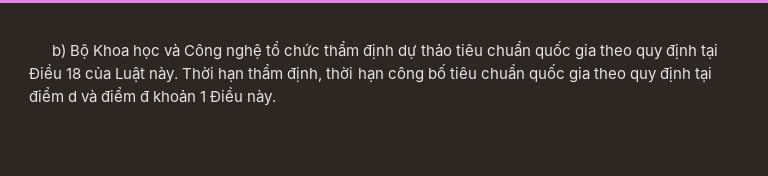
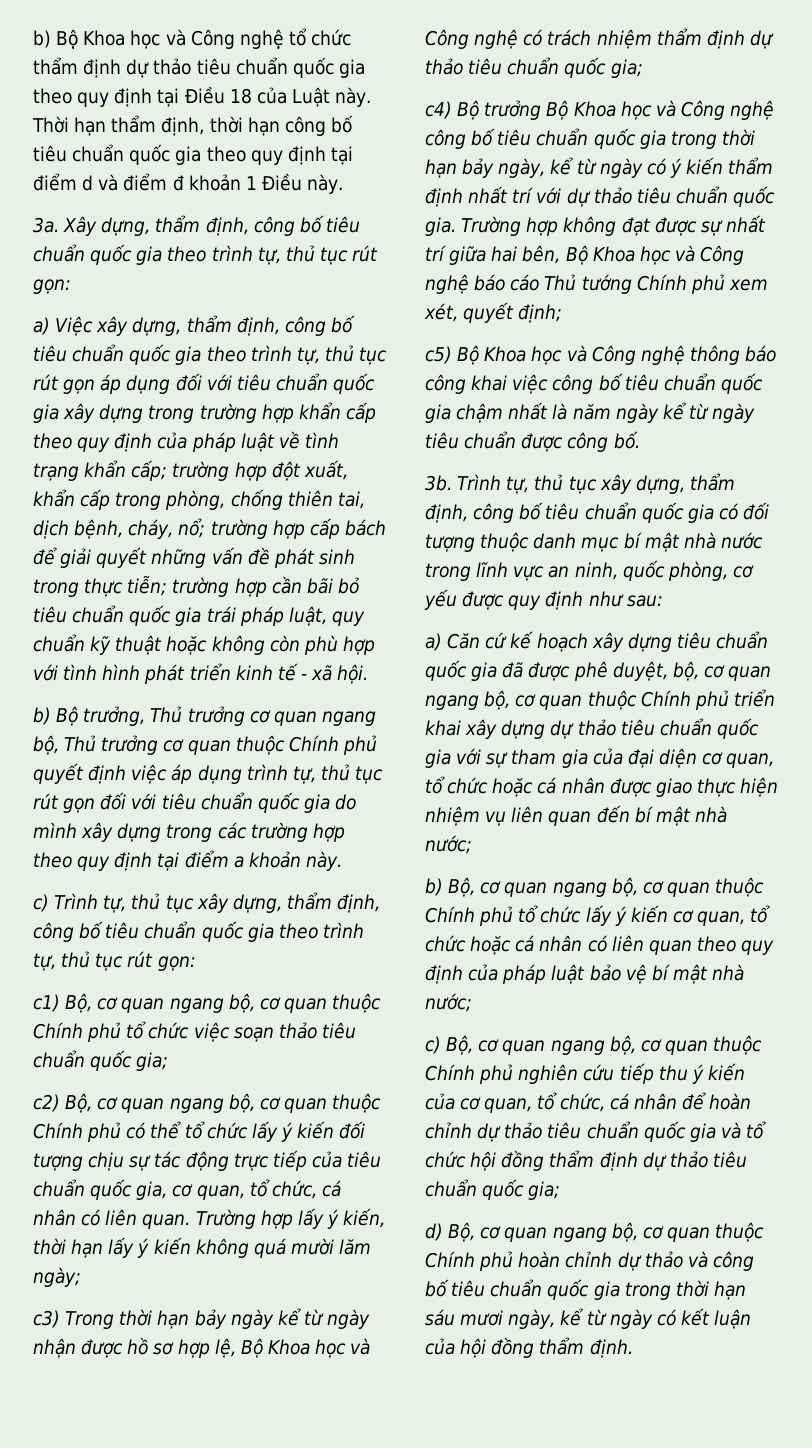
+ 3a. Xây dựng, thẩm định, công bố tiêu chuẩn quốc gia theo trình tự, thủ tục rút gọn:
+ a) Việc xây dựng, thẩm định, công bố tiêu chuẩn quốc gia theo trình tự, thủ tục rút gọn áp dụng đối với tiêu chuẩn quốc gia xây dựng trong trường hợp khẩn cấp theo quy định của pháp luật về tình trạng khẩn cấp; trường hợp đột xuất, khẩn cấp trong phòng, chống thiên tai, dịch bệnh, cháy, nổ; trường hợp cấp bách để giải quyết những vấn đề phát sinh trong thực tiễn; trường hợp cần bãi bỏ tiêu chuẩn quốc gia trái pháp luật, quy chuẩn kỹ thuật hoặc không còn phù hợp với tình hình phát triển kinh tế - xã hội.
+ b) Bộ trưởng, Thủ trưởng cơ quan ngang bộ, Thủ trưởng cơ quan thuộc Chính phủ quyết định việc áp dụng trình tự, thủ tục rút gọn đối với tiêu chuẩn quốc gia do mình xây dựng trong các trường hợp theo quy định tại điểm a khoản này.
+ c) Trình tự, thủ tục xây dựng, thẩm định, công bố tiêu chuẩn quốc gia theo trình tự, thủ tục rút gọn:
+ c1) Bộ, cơ quan ngang bộ, cơ quan thuộc Chính phủ tổ chức việc soạn thảo tiêu chuẩn quốc gia;
+ c2) Bộ, cơ quan ngang bộ, cơ quan thuộc Chính phủ có thể tổ chức lấy ý kiến đối tượng chịu sự tác động trực tiếp của tiêu chuẩn quốc gia, cơ quan, tổ chức, cá nhân có liên quan. Trường hợp lấy ý kiến, thời hạn lấy ý kiến không quá mười lăm ngày;
+ c3) Trong thời hạn bảy ngày kể từ ngày nhận được hồ sơ hợp lệ, Bộ Khoa học và Công nghệ có trách nhiệm thẩm định dự thảo tiêu chuẩn quốc gia;
+ c4) Bộ trưởng Bộ Khoa học và Công nghệ công bố tiêu chuẩn quốc gia trong thời hạn bảy ngày, kể từ ngày có ý kiến thẩm định nhất trí với dự thảo tiêu chuẩn quốc gia. Trường hợp không đạt được sự nhất trí giữa hai bên, Bộ Khoa học và Công nghệ báo cáo Thủ tướng Chính phủ xem xét, quyết định;
+ c5) Bộ Khoa học và Công nghệ thông báo công khai việc công bố tiêu chuẩn quốc gia chậm nhất là năm ngày kể từ ngày tiêu chuẩn được công bố.
+ 3b. Trình tự, thủ tục xây dựng, thẩm định, công bố tiêu chuẩn quốc gia có đối tượng thuộc danh mục bí mật nhà nước trong lĩnh vực an ninh, quốc phòng, cơ yếu được quy định như sau:
+ a) Căn cứ kế hoạch xây dựng tiêu chuẩn quốc gia đã được phê duyệt, bộ, cơ quan ngang bộ, cơ quan thuộc Chính phủ triển khai xây dựng dự thảo tiêu chuẩn quốc gia với sự tham gia của đại diện cơ quan, tổ chức hoặc cá nhân được giao thực hiện nhiệm vụ liên quan đến bí mật nhà nước;
+ b) Bộ, cơ quan ngang bộ, cơ quan thuộc Chính phủ tổ chức lấy ý kiến cơ quan, tổ chức hoặc cá nhân có liên quan theo quy định của pháp luật bảo vệ bí mật nhà nước;
+ c) Bộ, cơ quan ngang bộ, cơ quan thuộc Chính phủ nghiên cứu tiếp thu ý kiến của cơ quan, tổ chức, cá nhân để hoàn chỉnh dự thảo tiêu chuẩn quốc gia và tổ chức hội đồng thẩm định dự thảo tiêu chuẩn quốc gia;
+ d) Bộ, cơ quan ngang bộ, cơ quan thuộc Chính phủ hoàn chỉnh dự thảo và công bố tiêu chuẩn quốc gia trong thời hạn sáu mươi ngày, kể từ ngày có kết luận của hội đồng thẩm định.

